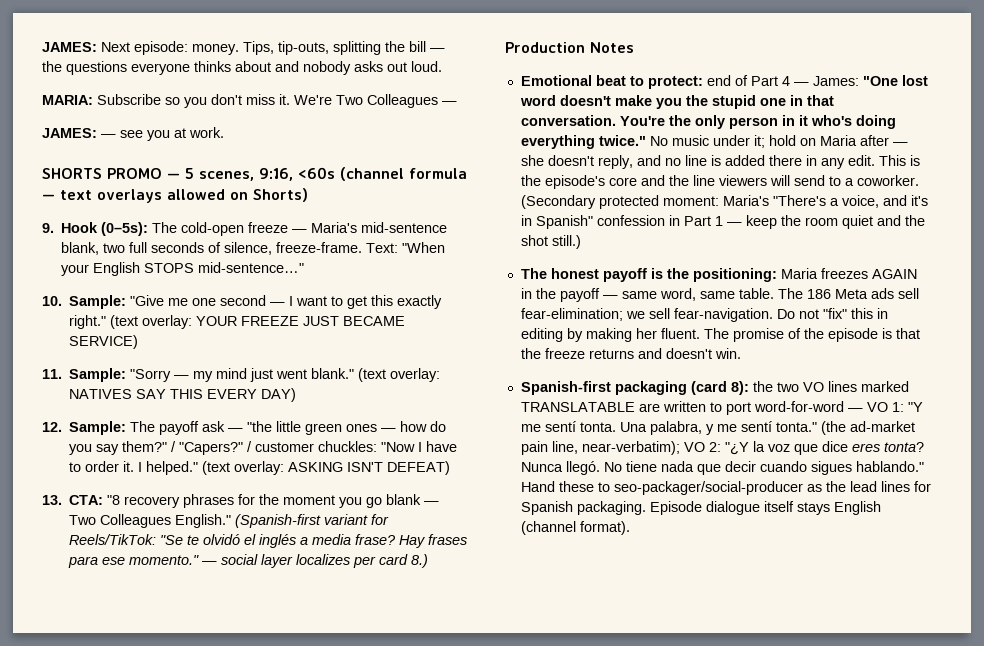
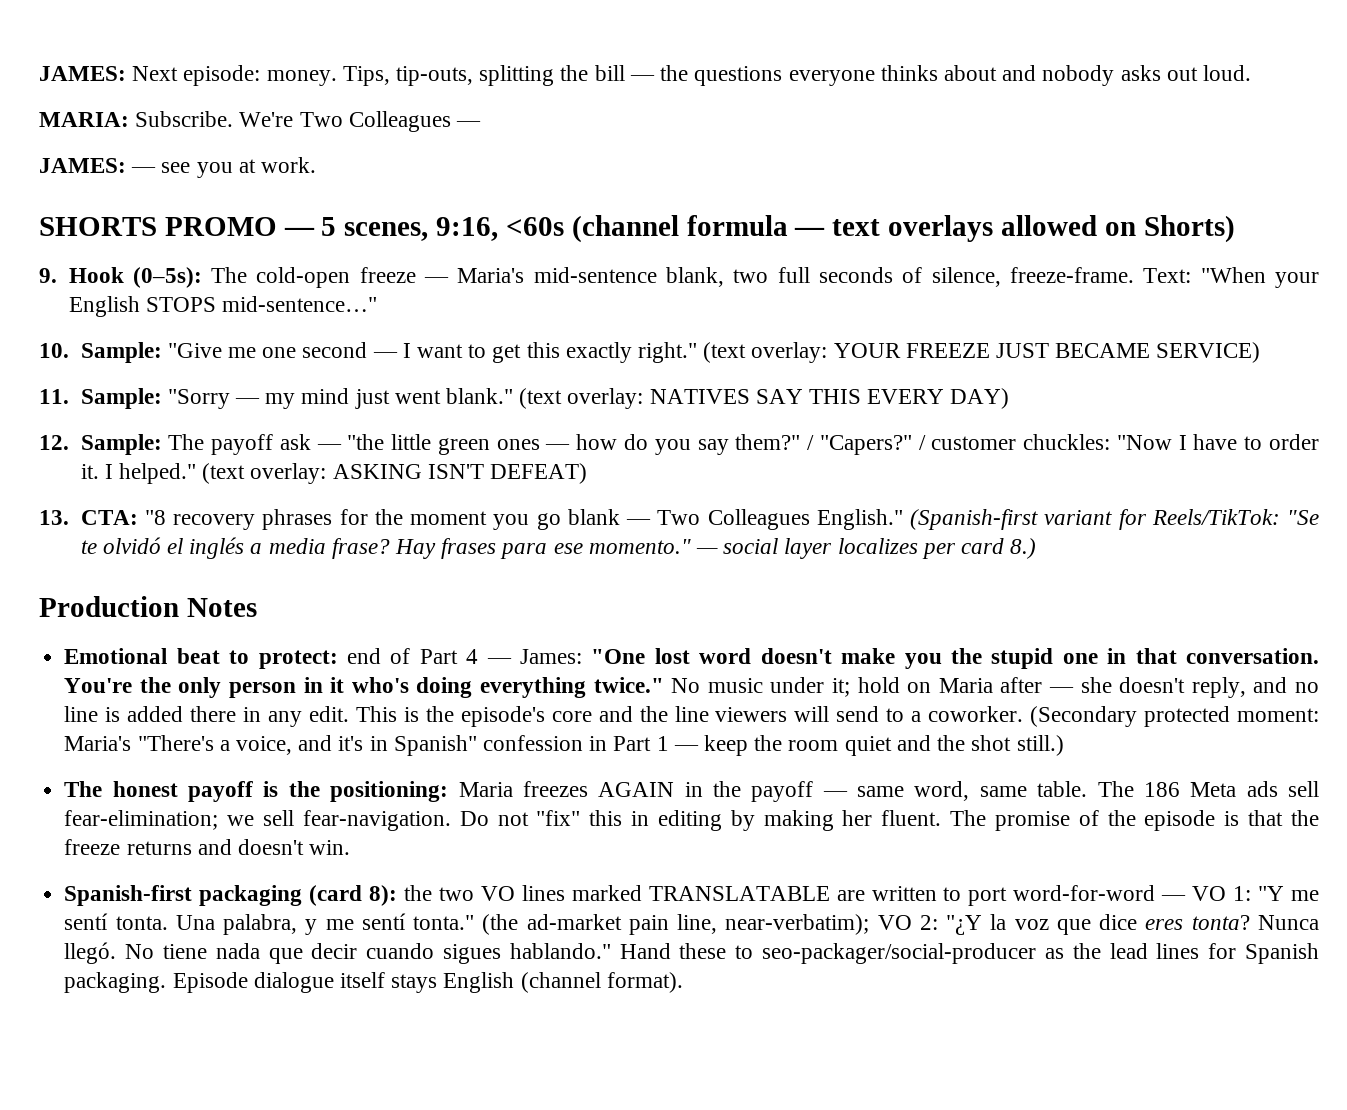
- MARIA: Subscribe so you don't miss it.
+ MARIA: Subscribe.

